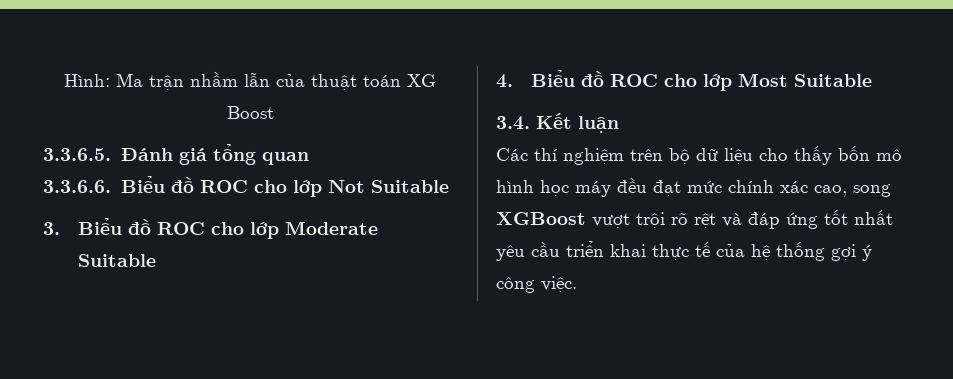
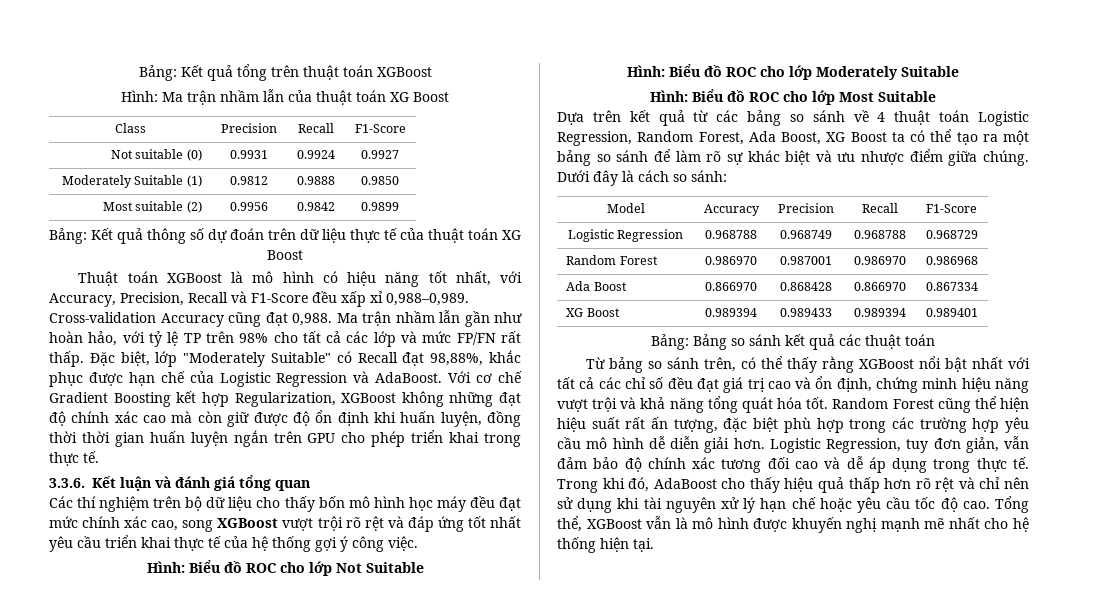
+ Bảng: Kết quả tổng trên thuật toán XGBoost
- 3.3.6.5. Đánh giá tổng quan
- 3.3.6.6. Biểu đồ ROC cho lớp Not Suitable
- 3. Biểu đồ ROC cho lớp Moderate Suitable
- 4. Biểu đồ ROC cho lớp Most Suitable
- 3.4. Kết luận
+ Class | Precision | Recall | F1-Score
+ Not suitable (0) | 0.9931 | 0.9924 | 0.9927
+ Moderately Suitable (1) | 0.9812 | 0.9888 | 0.9850
+ Most suitable (2) | 0.9956 | 0.9842 | 0.9899
+ Bảng: Kết quả thông số dự đoán trên dữ liệu thực tế của thuật toán XG Boost
+ Thuật toán XGBoost là mô hình có hiệu năng tốt nhất, với Accuracy, Precision, Recall và F1-Score đều xấp xỉ 0,988–0,989. Cross-validation Accuracy cũng đạt 0,988. Ma trận nhầm lẫn gần như hoàn hảo, với tỷ lệ TP trên 98% cho tất cả các lớp và mức FP/FN rất thấp. Đặc biệt, lớp "Moderately Suitable" có Recall đạt 98,88%, khắc phục được hạn chế của Logistic Regression và AdaBoost. Với cơ chế Gradient Boosting kết hợp Regularization, XGBoost không những đạt độ chính xác cao mà còn giữ được độ ổn định khi huấn luyện, đồng thời thời gian huấn luyện ngắn trên GPU cho phép triển khai trong thực tế.
+ 3.3.6. Kết luận và đánh giá tổng quan
+ Hình: Biểu đồ ROC cho lớp Not Suitable
+ Hình: Biểu đồ ROC cho lớp Moderately Suitable
+ Hình: Biểu đồ ROC cho lớp Most Suitable
+ Dựa trên kết quả từ các bảng so sánh về 4 thuật toán Logistic Regression, Random Forest, Ada Boost, XG Boost ta có thể tạo ra một bảng so sánh để làm rõ sự khác biệt và ưu nhược điểm giữa chúng. Dưới đây là cách so sánh:
+ Model | Accuracy | Precision | Recall | F1-Score
+ Logistic Regression | 0.968788 | 0.968749 | 0.968788 | 0.968729
+ Random Forest | 0.986970 | 0.987001 | 0.986970 | 0.986968
+ Ada Boost | 0.866970 | 0.868428 | 0.866970 | 0.867334
+ XG Boost | 0.989394 | 0.989433 | 0.989394 | 0.989401
+ Bảng: Bảng so sánh kết quả các thuật toán
+ Từ bảng so sánh trên, có thể thấy rằng XGBoost nổi bật nhất với tất cả các chỉ số đều đạt giá trị cao và ổn định, chứng minh hiệu năng vượt trội và khả năng tổng quát hóa tốt. Random Forest cũng thể hiện hiệu suất rất ấn tượng, đặc biệt phù hợp trong các trường hợp yêu cầu mô hình dễ diễn giải hơn. Logistic Regression, tuy đơn giản, vẫn đảm bảo độ chính xác tương đối cao và dễ áp dụng trong thực tế. Trong khi đó, AdaBoost cho thấy hiệu quả thấp hơn rõ rệt và chỉ nên sử dụng khi tài nguyên xử lý hạn chế hoặc yêu cầu tốc độ cao. Tổng thể, XGBoost vẫn là mô hình được khuyến nghị mạnh mẽ nhất cho hệ thống hiện tại.

